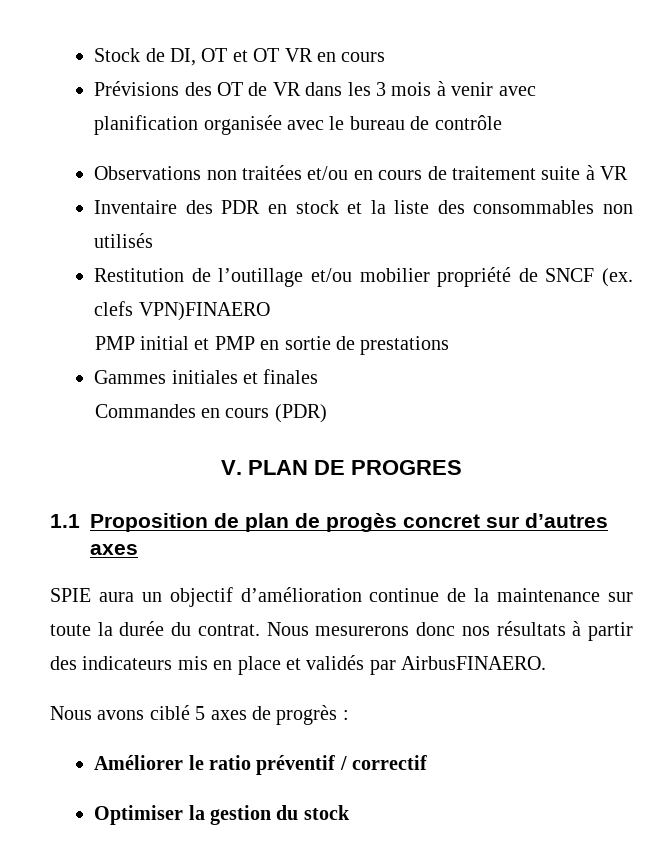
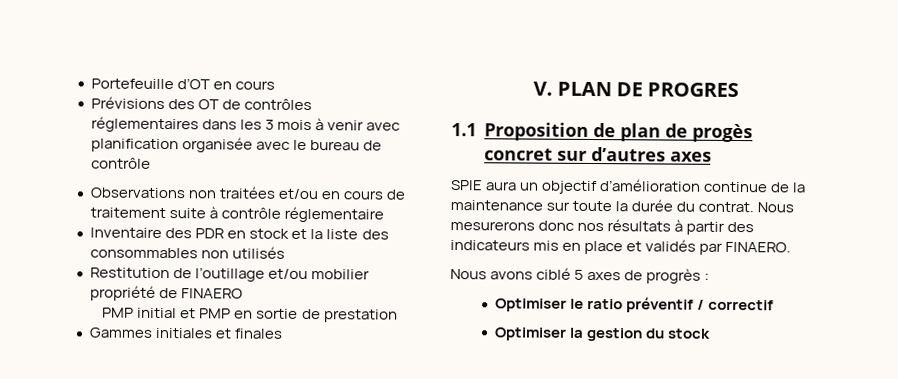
- Stock de DI, OT et OT VR en cours
+ Portefeuille d’OT en cours
- Prévisions des OT de VR dans les 3 mois à venir avec planification organisée avec le bureau de contrôle
+ Prévisions des OT de contrôles réglementaires dans les 3 mois à venir avec planification organisée avec le bureau de contrôle
- Observations non traitées et/ou en cours de traitement suite à VR
+ Observations non traitées et/ou en cours de traitement suite à contrôle réglementaire
- Restitution de l’outillage et/ou mobilier propriété de SNCF (ex. clefs VPN)FINAERO
+ Restitution de l’outillage et/ou mobilier propriété de FINAERO
- PMP initial et PMP en sortie de prestations
+ PMP initial et PMP en sortie de prestation
- Commandes en cours (PDR)
- Nous mesurerons donc nos résultats à partir des indicateurs mis en place et validés par AirbusFINAERO.
+ Nous mesurerons donc nos résultats à partir des indicateurs mis en place et validés par FINAERO.
- Améliorer le ratio préventif / correctif
+ Optimiser le ratio préventif / correctif

